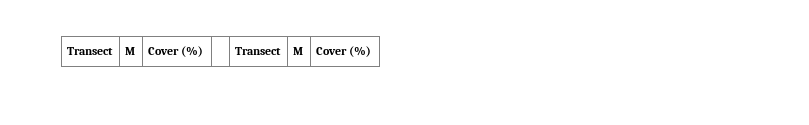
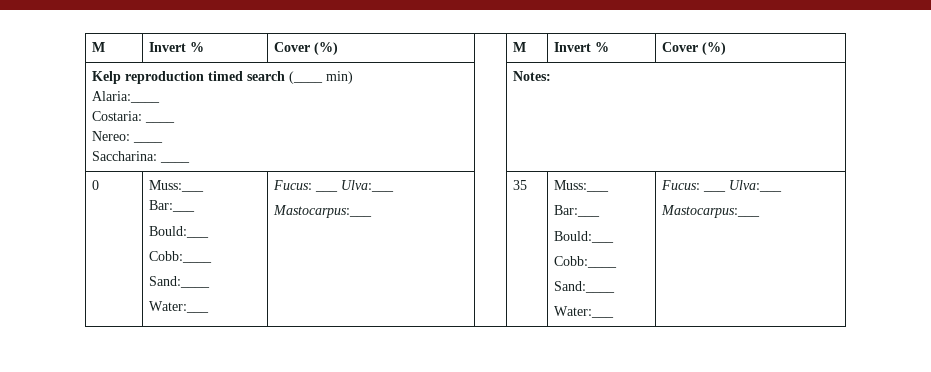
- Transect | M | Cover (%) | | Transect | M | Cover (%)
+ M | Invert % | Cover (%) | | M | Invert % | Cover (%)
+ Kelp reproduction timed search (____ min)
+ Alaria:____
+ Costaria: ____
+ Nereo: ____
+ Saccharina: ____ | | Notes:
+ 0 | Muss:___
+ Bar:___
+ Bould:___
+ Cobb:____
+ Sand:____
+ Water:___ | Fucus: ___ Ulva:___
+ Mastocarpus:___ | | 35 | Muss:___
+ Bar:___
+ Bould:___
+ Cobb:____
+ Sand:____
+ Water:___ | Fucus: ___ Ulva:___
+ Mastocarpus:___

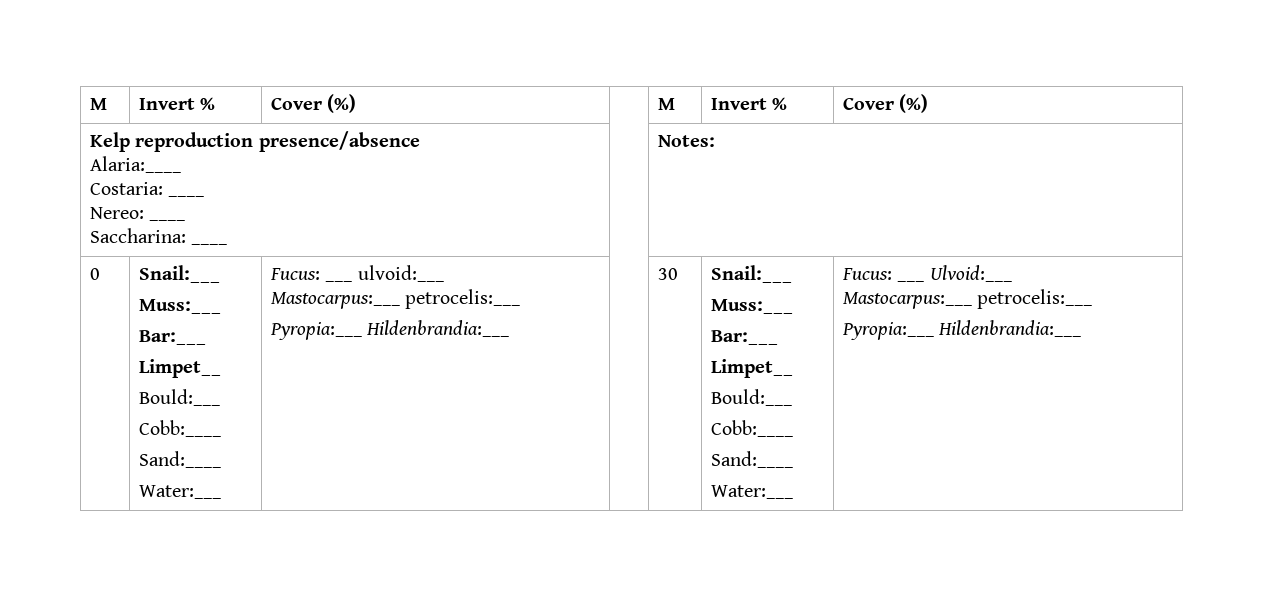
- Kelp reproduction timed search (____ min)
+ Kelp reproduction presence/absence
- 0 | Muss:___
+ 0 | Snail:___
+ Muss:___
  Bar:___
+ Limpet__
  Bould:___
  Cobb:____
  Sand:____
- Water:___ | Fucus: ___ Ulva:___
- Mastocarpus:___ | | 35 | Muss:___
+ Water:___ | Fucus: ___ ulvoid:___
+ Mastocarpus:___ petrocelis:___
+ Pyropia:___ Hildenbrandia:___ | | 30 | Snail:___
+ Muss:___
  Bar:___
+ Limpet__
  Bould:___
  Cobb:____
  Sand:____
- Water:___ | Fucus: ___ Ulva:___
- Mastocarpus:___
+ Water:___ | Fucus: ___ Ulvoid:___
+ Mastocarpus:___ petrocelis:___
+ Pyropia:___ Hildenbrandia:___

